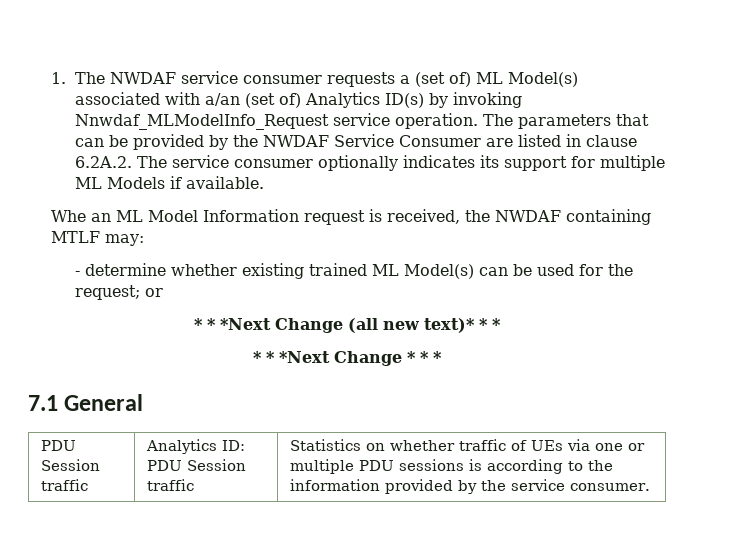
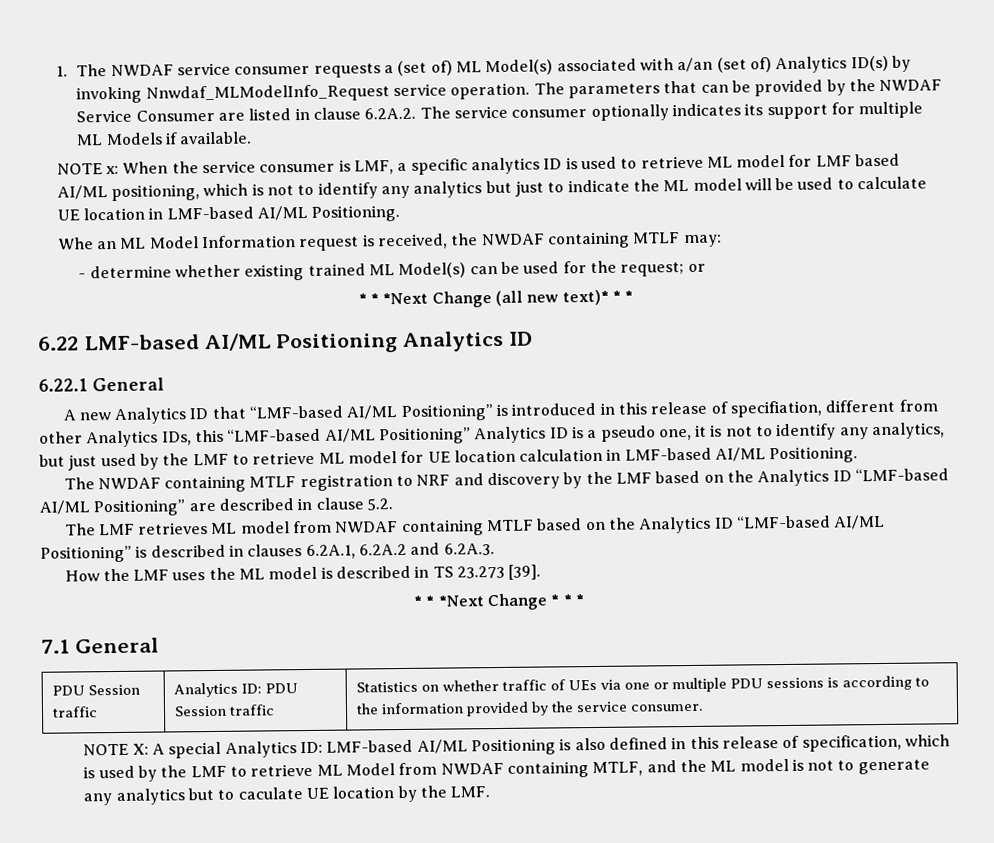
+ NOTE x: When the service consumer is LMF, a specific analytics ID is used to retrieve ML model for LMF based AI/ML positioning, which is not to identify any analytics but just to indicate the ML model will be used to calculate UE location in LMF-based AI/ML Positioning.
+ 6.22 LMF-based AI/ML Positioning Analytics ID
+ 6.22.1 General
+ A new Analytics ID that “LMF-based AI/ML Positioning” is introduced in this release of specifiation, different from other Analytics IDs, this “LMF-based AI/ML Positioning” Analytics ID is a pseudo one, it is not to identify any analytics, but just used by the LMF to retrieve ML model for UE location calculation in LMF-based AI/ML Positioning.
+ The NWDAF containing MTLF registration to NRF and discovery by the LMF based on the Analytics ID “LMF-based AI/ML Positioning” are described in clause 5.2.
+ The LMF retrieves ML model from NWDAF containing MTLF based on the Analytics ID “LMF-based AI/ML Positioning” is described in clauses 6.2A.1, 6.2A.2 and 6.2A.3.
+ How the LMF uses the ML model is described in TS 23.273 [39].
+ NOTE X: A special Analytics ID: LMF-based AI/ML Positioning is also defined in this release of specification, which is used by the LMF to retrieve ML Model from NWDAF containing MTLF, and the ML model is not to generate any analytics but to caculate UE location by the LMF.

